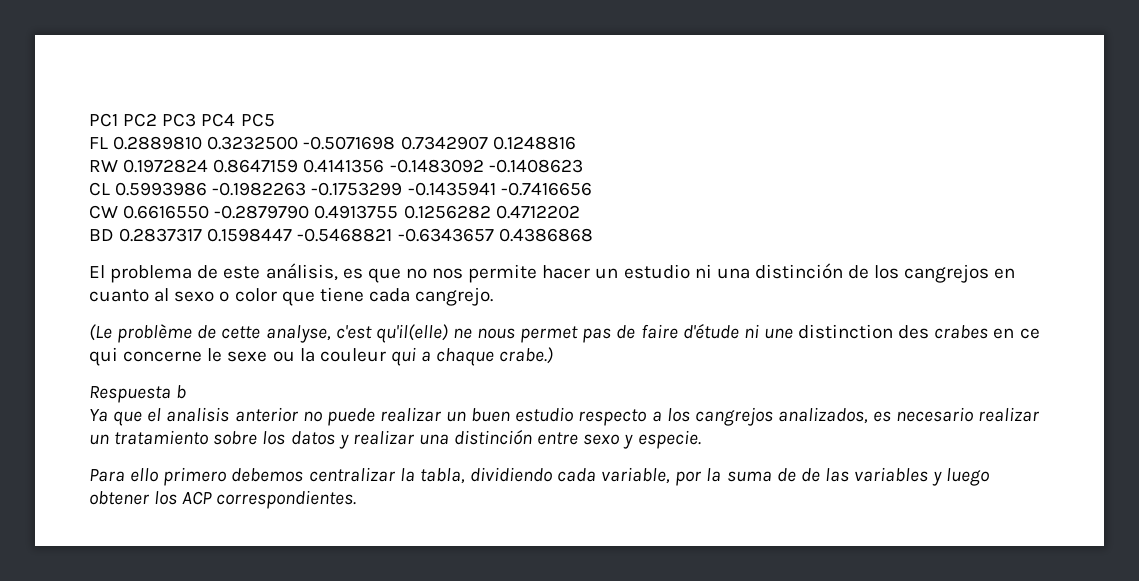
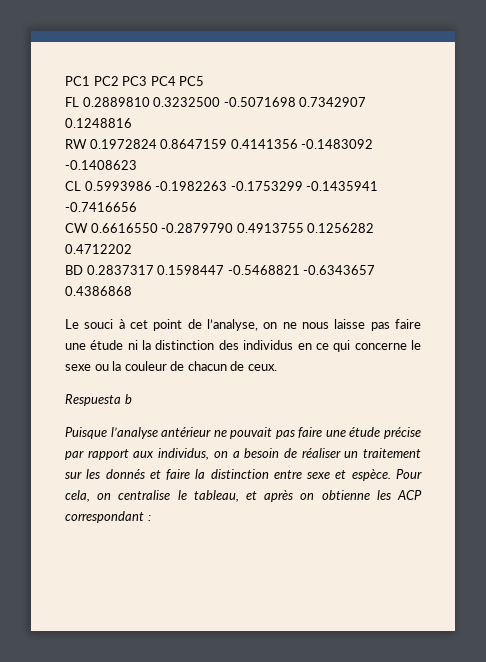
- El problema de este análisis, es que no nos permite hacer un estudio ni una distinción de los cangrejos en cuanto al sexo o color que tiene cada cangrejo.
- (Le problème de cette analyse, c'est qu'il(elle) ne nous permet pas de faire d'étude ni une distinction des crabes en ce qui concerne le sexe ou la couleur qui a chaque crabe.)
+ Le souci à cet point de l’analyse, on ne nous laisse pas faire une étude ni la distinction des individus en ce qui concerne le sexe ou la couleur de chacun de ceux.
  Respuesta b
- Ya que el analisis anterior no puede realizar un buen estudio respecto a los cangrejos analizados, es necesario realizar un tratamiento sobre los datos y realizar una distinción entre sexo y especie.
- Para ello primero debemos centralizar la tabla, dividiendo cada variable, por la suma de de las variables y luego obtener los ACP correspondientes.
+ Puisque l’analyse antérieur ne pouvait pas faire une étude précise par rapport aux individus, on a besoin de réaliser un traitement sur les donnés et faire la distinction entre sexe et espèce. Pour cela, on centralise le tableau, et après on obtienne les ACP correspondant :

